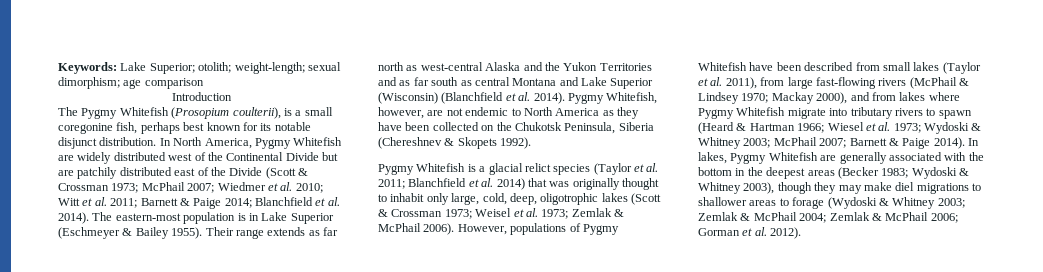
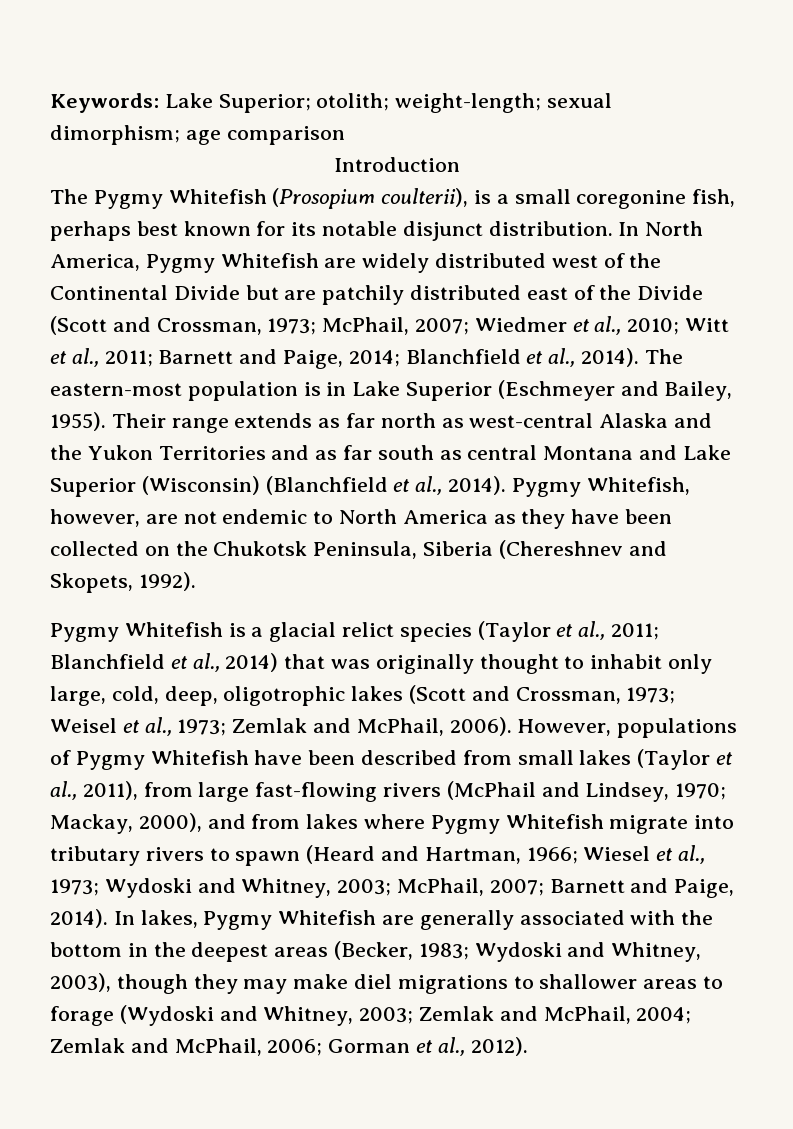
- In North America, Pygmy Whitefish are widely distributed west of the Continental Divide but are patchily distributed east of the Divide (Scott & Crossman 1973; McPhail 2007; Wiedmer et al. 2010; Witt et al. 2011; Barnett & Paige 2014; Blanchfield et al. 2014).
+ In North America, Pygmy Whitefish are widely distributed west of the Continental Divide but are patchily distributed east of the Divide (Scott and Crossman, 1973; McPhail, 2007; Wiedmer et al., 2010; Witt et al., 2011; Barnett and Paige, 2014; Blanchfield et al., 2014).
- The eastern-most population is in Lake Superior (Eschmeyer & Bailey 1955).
+ The eastern-most population is in Lake Superior (Eschmeyer and Bailey, 1955).
- Their range extends as far north as west-central Alaska and the Yukon Territories and as far south as central Montana and Lake Superior (Wisconsin) (Blanchfield et al. 2014).
+ Their range extends as far north as west-central Alaska and the Yukon Territories and as far south as central Montana and Lake Superior (Wisconsin) (Blanchfield et al., 2014).
- Pygmy Whitefish, however, are not endemic to North America as they have been collected on the Chukotsk Peninsula, Siberia (Chereshnev & Skopets 1992).
+ Pygmy Whitefish, however, are not endemic to North America as they have been collected on the Chukotsk Peninsula, Siberia (Chereshnev and Skopets, 1992).
- Pygmy Whitefish is a glacial relict species (Taylor et al. 2011; Blanchfield et al. 2014) that was originally thought to inhabit only large, cold, deep, oligotrophic lakes (Scott & Crossman 1973; Weisel et al. 1973; Zemlak & McPhail 2006).
+ Pygmy Whitefish is a glacial relict species (Taylor et al., 2011; Blanchfield et al., 2014) that was originally thought to inhabit only large, cold, deep, oligotrophic lakes (Scott and Crossman, 1973; Weisel et al., 1973; Zemlak and McPhail, 2006).
- However, populations of Pygmy Whitefish have been described from small lakes (Taylor et al. 2011), from large fast-flowing rivers (McPhail & Lindsey 1970; Mackay 2000), and from lakes where Pygmy Whitefish migrate into tributary rivers to spawn (Heard & Hartman 1966; Wiesel et al. 1973; Wydoski & Whitney 2003; McPhail 2007; Barnett & Paige 2014).
+ However, populations of Pygmy Whitefish have been described from small lakes (Taylor et al., 2011), from large fast-flowing rivers (McPhail and Lindsey, 1970; Mackay, 2000), and from lakes where Pygmy Whitefish migrate into tributary rivers to spawn (Heard and Hartman, 1966; Wiesel et al., 1973; Wydoski and Whitney, 2003; McPhail, 2007; Barnett and Paige, 2014).
- In lakes, Pygmy Whitefish are generally associated with the bottom in the deepest areas (Becker 1983; Wydoski & Whitney 2003), though they may make diel migrations to shallower areas to forage (Wydoski & Whitney 2003; Zemlak & McPhail 2004; Zemlak & McPhail 2006; Gorman et al. 2012).
+ In lakes, Pygmy Whitefish are generally associated with the bottom in the deepest areas (Becker, 1983; Wydoski and Whitney, 2003), though they may make diel migrations to shallower areas to forage (Wydoski and Whitney, 2003; Zemlak and McPhail, 2004; Zemlak and McPhail, 2006; Gorman et al., 2012).

